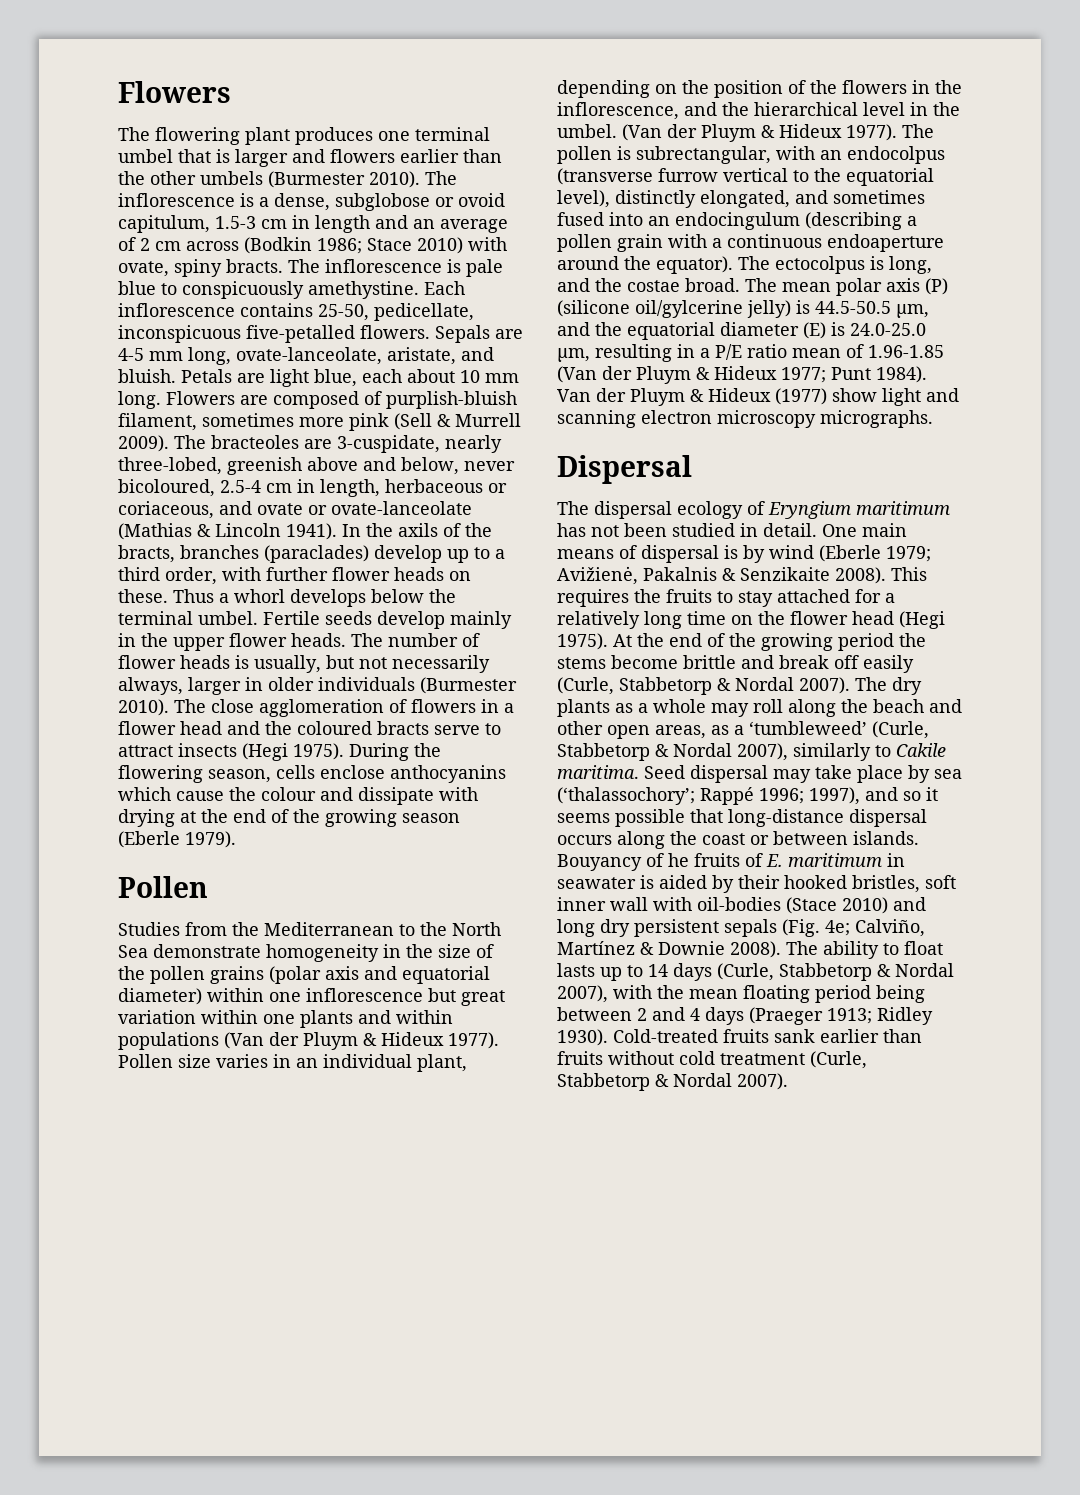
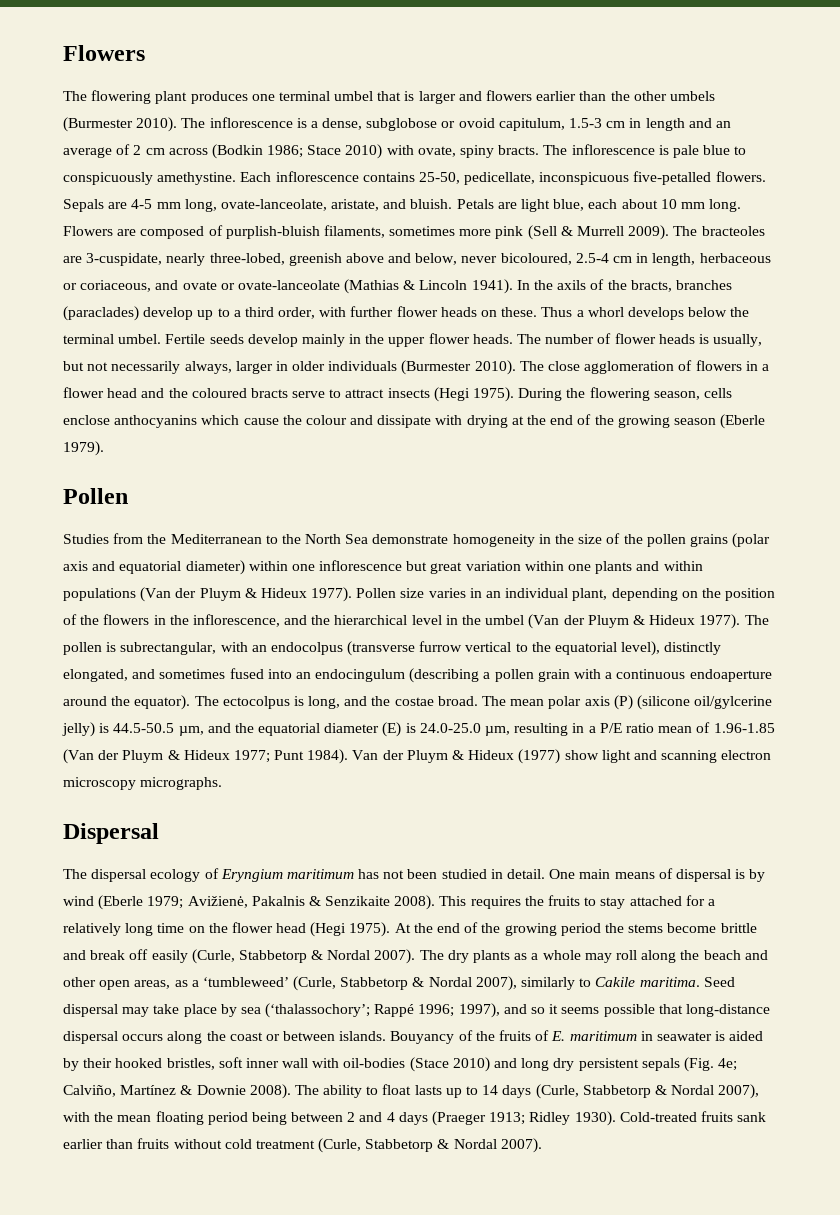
- Flowers are composed of purplish-bluish filament, sometimes more pink (Sell & Murrell 2009).
+ Flowers are composed of purplish-bluish filaments, sometimes more pink (Sell & Murrell 2009).
- Pollen size varies in an individual plant, depending on the position of the flowers in the inflorescence, and the hierarchical level in the umbel. (Van der Pluym & Hideux 1977).
+ Pollen size varies in an individual plant, depending on the position of the flowers in the inflorescence, and the hierarchical level in the umbel (Van der Pluym & Hideux 1977).
- Bouyancy of he fruits of E. maritimum in seawater is aided by their hooked bristles, soft inner wall with oil-bodies (Stace 2010) and long dry persistent sepals (Fig. 4e; Calviño, Martínez & Downie 2008).
+ Bouyancy of the fruits of E. maritimum in seawater is aided by their hooked bristles, soft inner wall with oil-bodies (Stace 2010) and long dry persistent sepals (Fig. 4e; Calviño, Martínez & Downie 2008).

